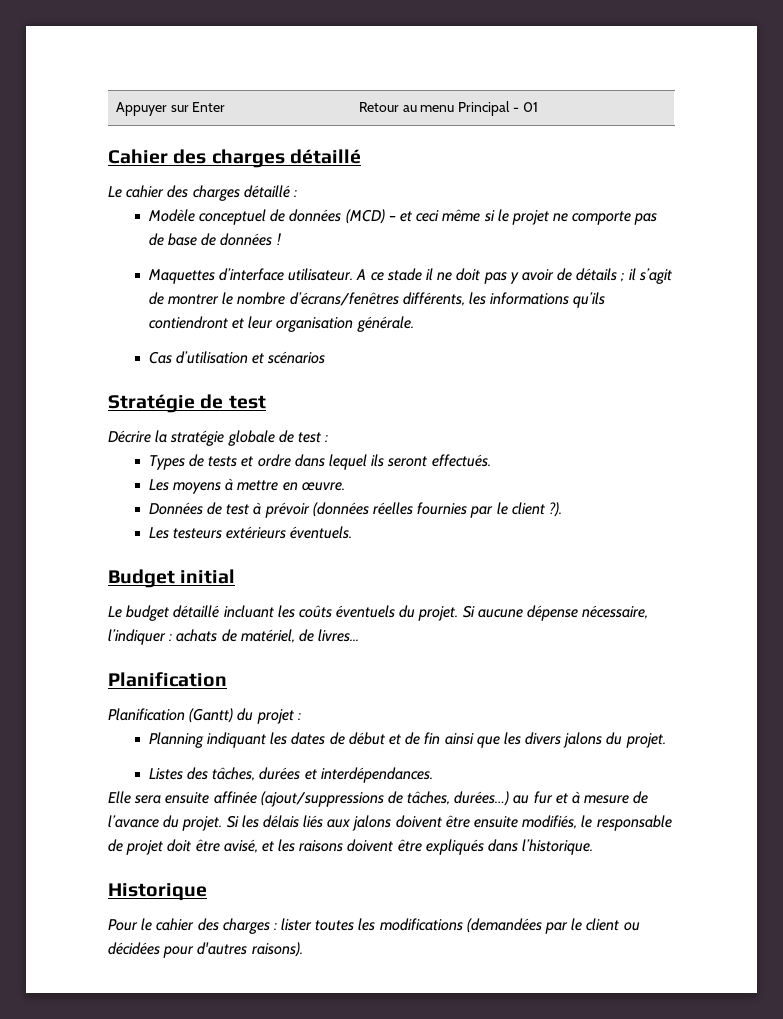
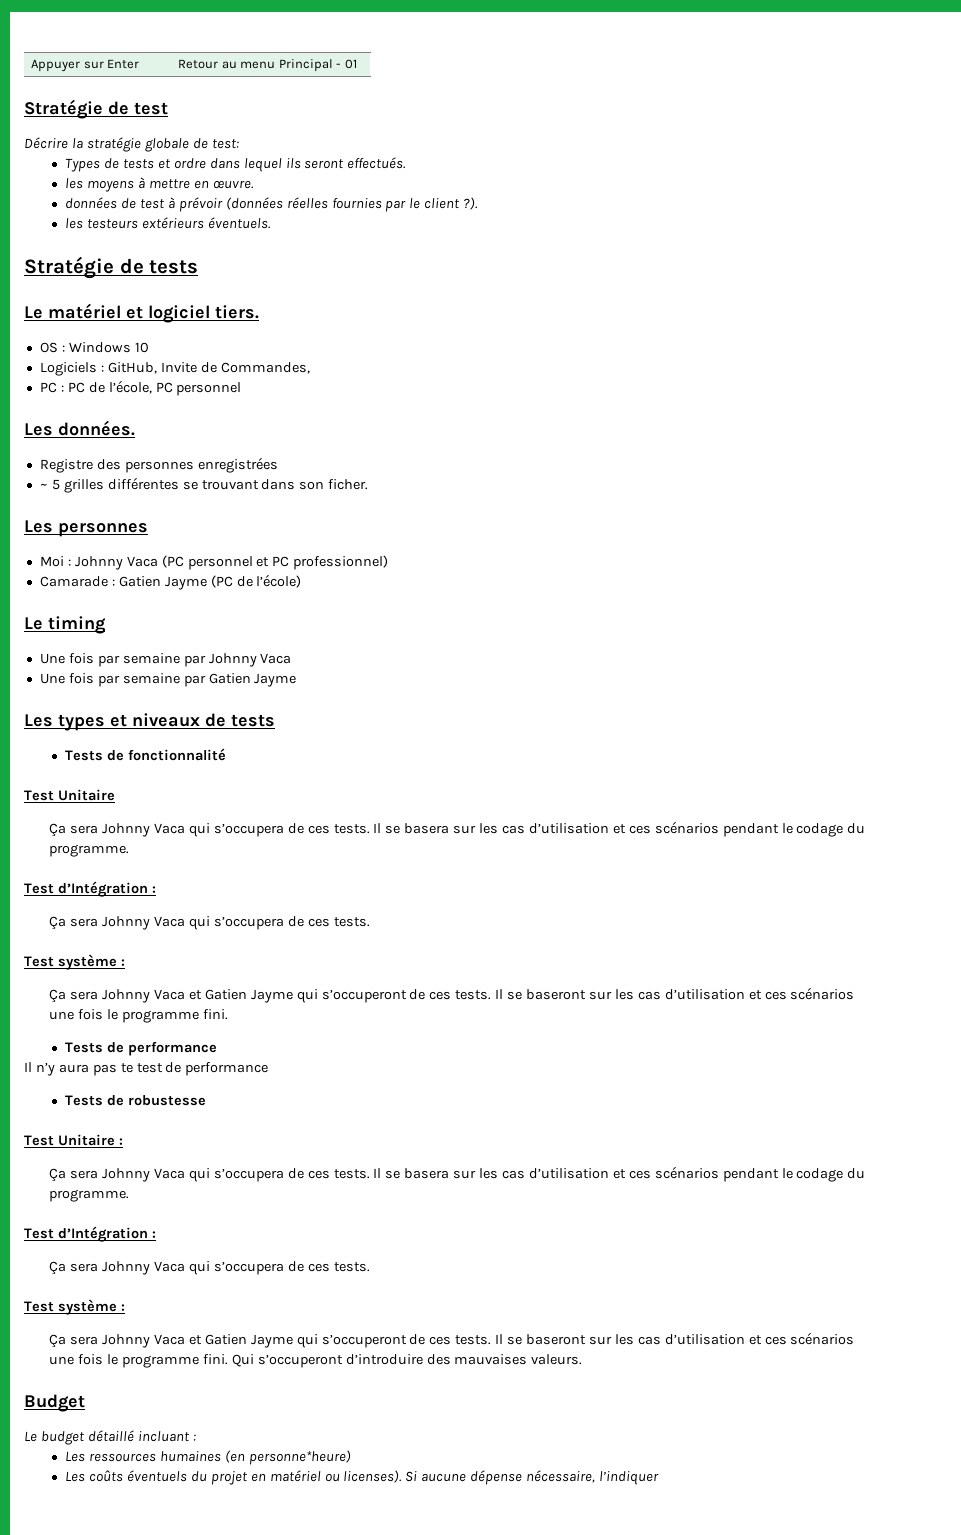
- Cahier des charges détaillé
- Le cahier des charges détaillé :
- Modèle conceptuel de données (MCD) – et ceci même si le projet ne comporte pas de base de données !
- Maquettes d’interface utilisateur. A ce stade il ne doit pas y avoir de détails ; il s’agit de montrer le nombre d’écrans/fenêtres différents, les informations qu’ils contiendront et leur organisation générale.
- Cas d’utilisation et scénarios
- Décrire la stratégie globale de test :
+ Décrire la stratégie globale de test:
- Les moyens à mettre en œuvre.
+ les moyens à mettre en œuvre.
- Données de test à prévoir (données réelles fournies par le client ?).
+ données de test à prévoir (données réelles fournies par le client ?).
- Les testeurs extérieurs éventuels.
+ les testeurs extérieurs éventuels.
+ Stratégie de tests
+ Le matériel et logiciel tiers.
+ OS : Windows 10
+ Logiciels : GitHub, Invite de Commandes,
+ PC : PC de l’école, PC personnel
+ Les données.
+ Registre des personnes enregistrées
+ ~ 5 grilles différentes se trouvant dans son ficher.
+ Les personnes
+ Moi : Johnny Vaca (PC personnel et PC professionnel)
+ Camarade : Gatien Jayme (PC de l’école)
+ Le timing
+ Une fois par semaine par Johnny Vaca
+ Une fois par semaine par Gatien Jayme
+ Les types et niveaux de tests
+ Tests de fonctionnalité
+ Test Unitaire
+ Ça sera Johnny Vaca qui s’occupera de ces tests. Il se basera sur les cas d’utilisation et ces scénarios pendant le codage du programme.
+ Test d’Intégration :
+ Ça sera Johnny Vaca qui s’occupera de ces tests.
+ Test système :
+ Ça sera Johnny Vaca et Gatien Jayme qui s’occuperont de ces tests. Il se baseront sur les cas d’utilisation et ces scénarios une fois le programme fini.
+ Tests de performance
+ Il n’y aura pas te test de performance
+ Tests de robustesse
+ Test Unitaire :
+ Ça sera Johnny Vaca qui s’occupera de ces tests. Il se basera sur les cas d’utilisation et ces scénarios pendant le codage du programme.
+ Test d’Intégration :
+ Ça sera Johnny Vaca qui s’occupera de ces tests.
+ Test système :
+ Ça sera Johnny Vaca et Gatien Jayme qui s’occuperont de ces tests. Il se baseront sur les cas d’utilisation et ces scénarios une fois le programme fini. Qui s’occuperont d’introduire des mauvaises valeurs.
- Budget initial
+ Budget
- Le budget détaillé incluant les coûts éventuels du projet.
+ Le budget détaillé incluant :
+ Les ressources humaines (en personne*heure)
+ Les coûts éventuels du projet en matériel ou licenses).
- Si aucune dépense nécessaire, l’indiquer : achats de matériel, de livres...
- Planification
- Planification (Gantt) du projet :
- Planning indiquant les dates de début et de fin ainsi que les divers jalons du projet.
- Listes des tâches, durées et interdépendances.
- Elle sera ensuite affinée (ajout/suppressions de tâches, durées…) au fur et à mesure de l’avance du projet. Si les délais liés aux jalons doivent être ensuite modifiés, le responsable de projet doit être avisé, et les raisons doivent être expliqués dans l’historique.
- Historique
- Pour le cahier des charges : lister toutes les modifications (demandées par le client ou décidées pour d'autres raisons).
+ Si aucune dépense nécessaire, l’indiquer

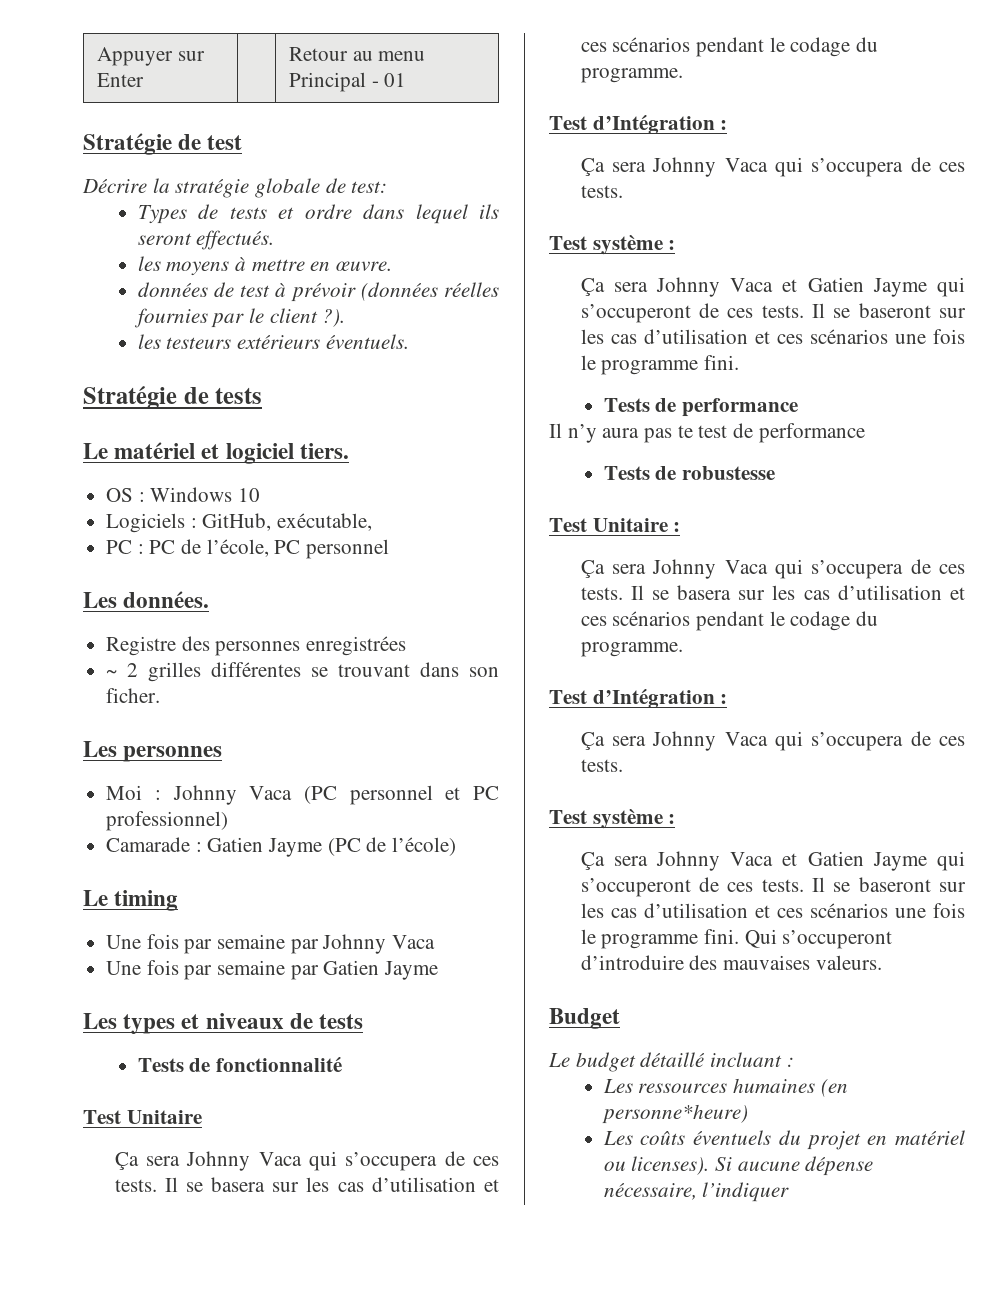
- Logiciels : GitHub, Invite de Commandes,
+ Logiciels : GitHub, exécutable,
- ~ 5 grilles différentes se trouvant dans son ficher.
+ ~ 2 grilles différentes se trouvant dans son ficher.

